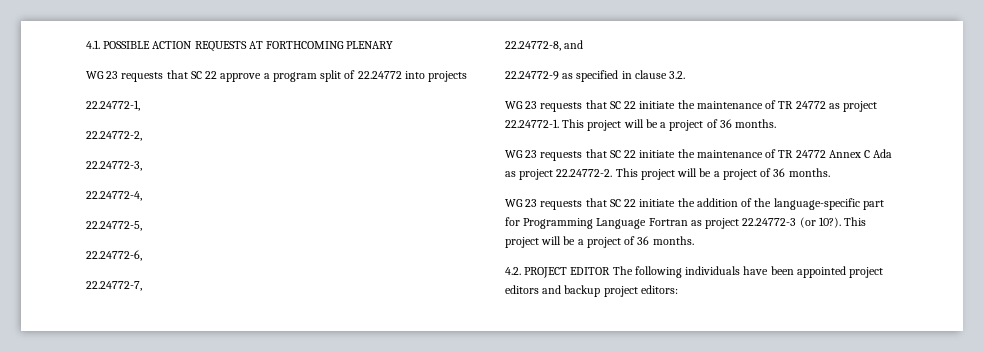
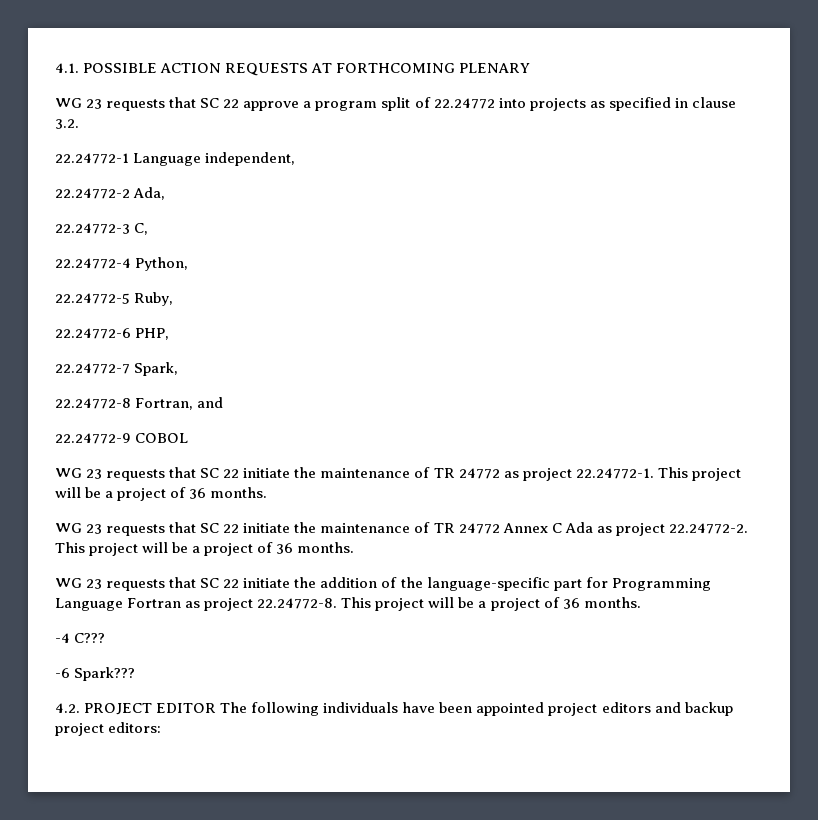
- WG 23 requests that SC 22 approve a program split of 22.24772 into projects
- 22.24772-1,
- 22.24772-2,
- 22.24772-3,
- 22.24772-4,
- 22.24772-5,
- 22.24772-6,
- 22.24772-7,
- 22.24772-8, and
- 22.24772-9 as specified in clause 3.2.
+ WG 23 requests that SC 22 approve a program split of 22.24772 into projects as specified in clause 3.2.
+ 22.24772-1 Language independent,
+ 22.24772-2 Ada,
+ 22.24772-3 C,
+ 22.24772-4 Python,
+ 22.24772-5 Ruby,
+ 22.24772-6 PHP,
+ 22.24772-7 Spark,
+ 22.24772-8 Fortran, and
+ 22.24772-9 COBOL
- WG 23 requests that SC 22 initiate the addition of the language-specific part for Programming Language Fortran as project 22.24772-3 (or 10?). This project will be a project of 36 months.
+ WG 23 requests that SC 22 initiate the addition of the language-specific part for Programming Language Fortran as project 22.24772-8. This project will be a project of 36 months.
+ -4 C???
+ -6 Spark???

